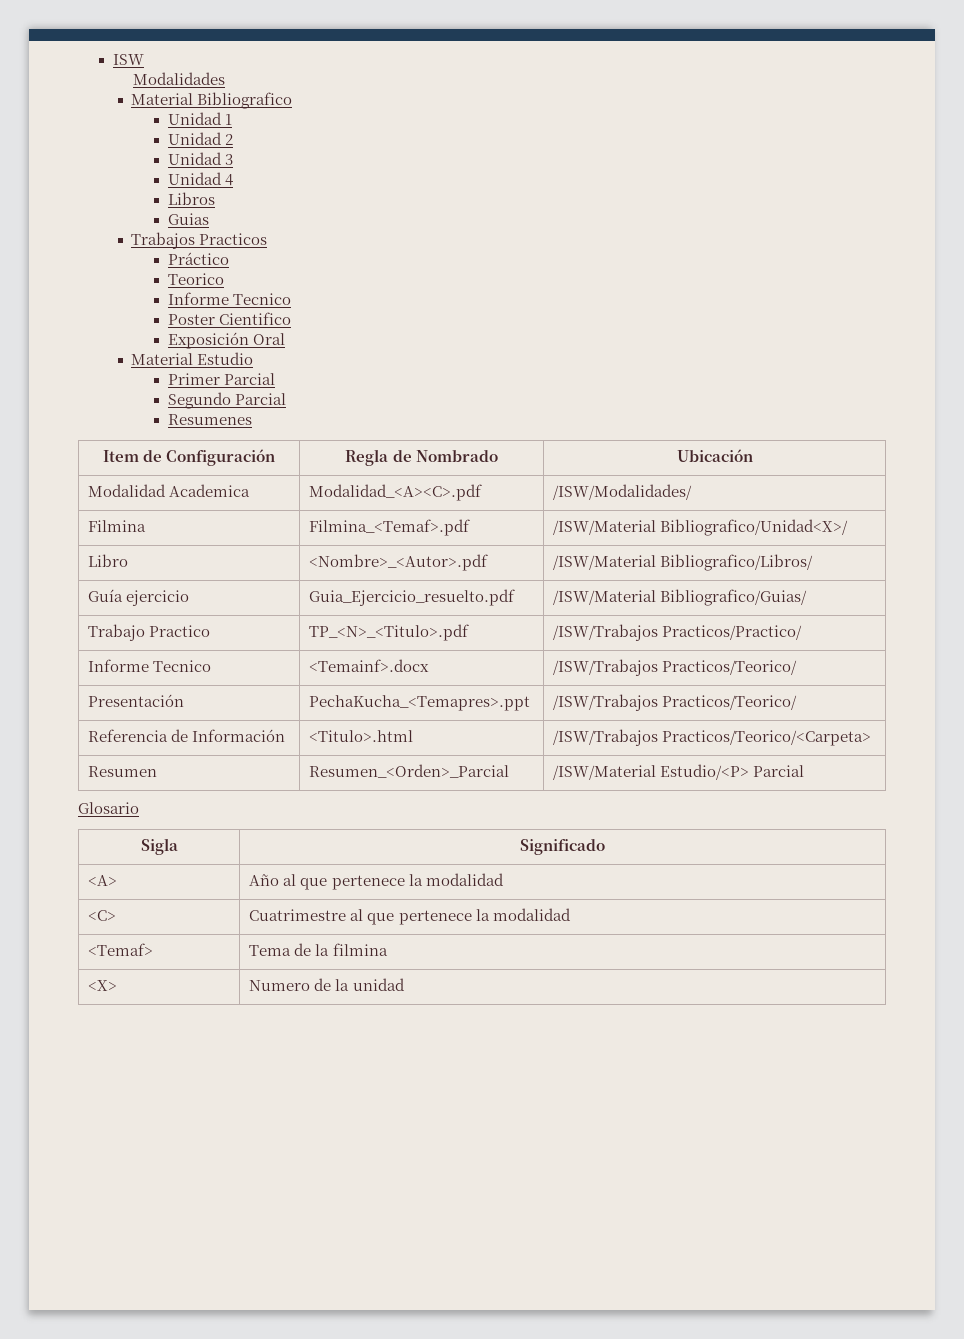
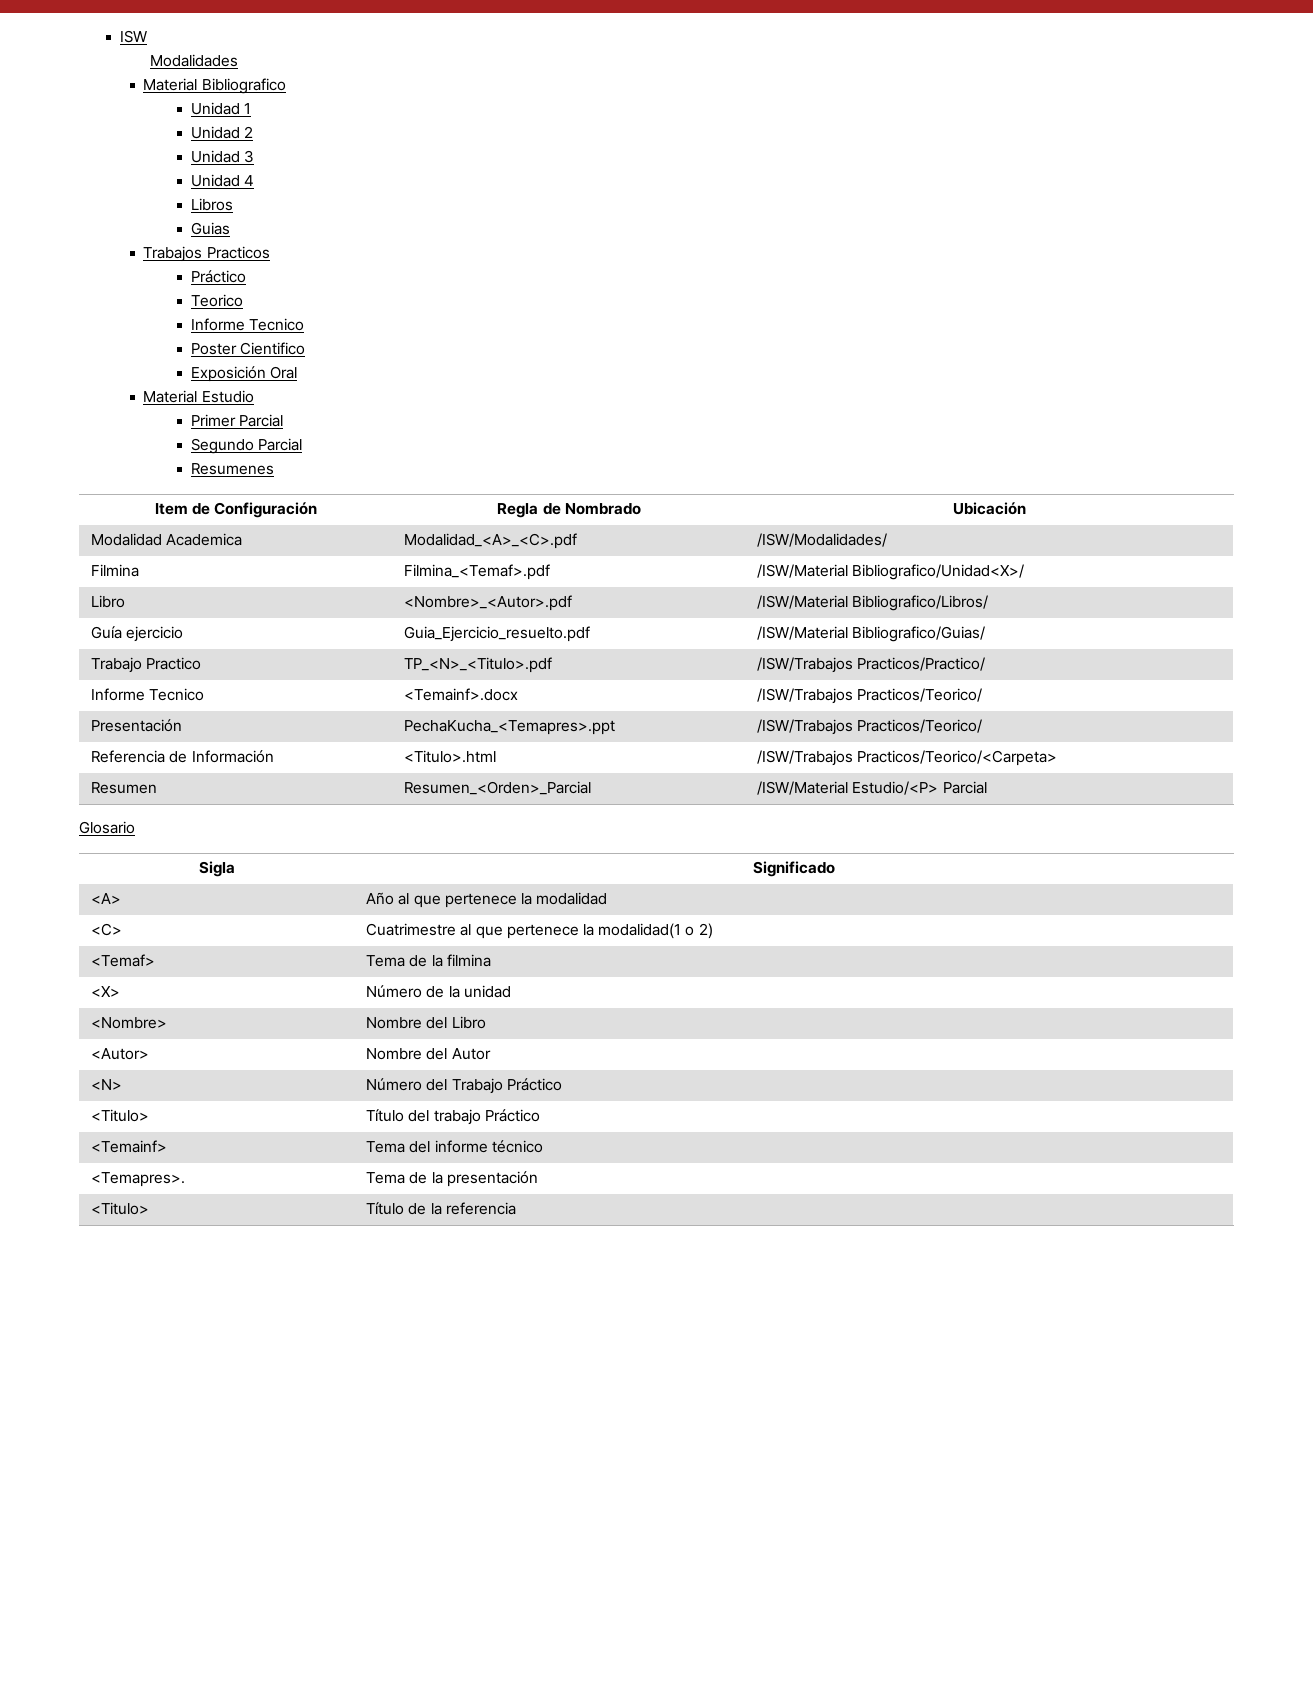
- Modalidad Academica | Modalidad_<A><C>.pdf | /ISW/Modalidades/
+ Modalidad Academica | Modalidad_<A>_<C>.pdf | /ISW/Modalidades/
- <C> | Cuatrimestre al que pertenece la modalidad
+ <C> | Cuatrimestre al que pertenece la modalidad(1 o 2)
- <X> | Numero de la unidad
+ <X> | Número de la unidad
+ <Nombre> | Nombre del Libro
+ <Autor> | Nombre del Autor
+ <N> | Número del Trabajo Práctico
+ <Titulo> | Título del trabajo Práctico
+ <Temainf> | Tema del informe técnico
+ <Temapres>. | Tema de la presentación
+ <Titulo> | Título de la referencia

